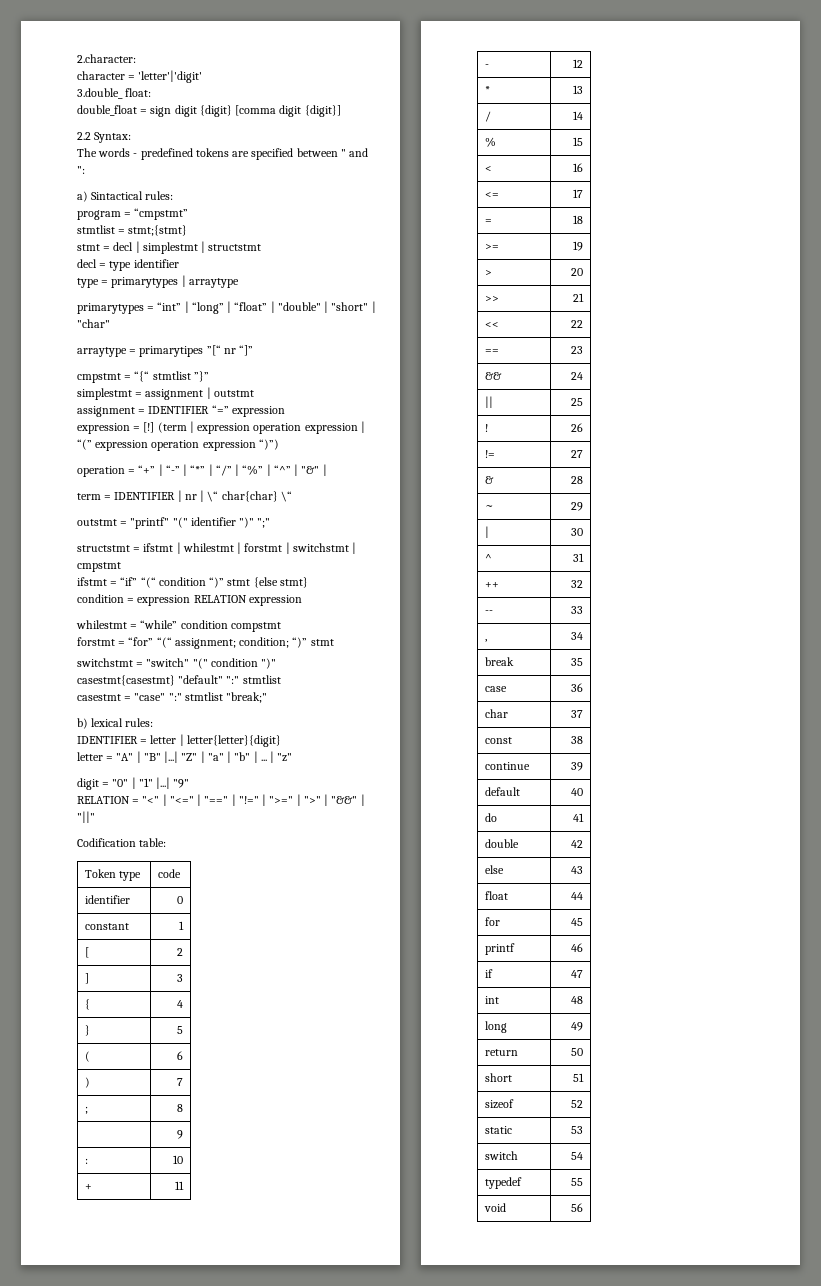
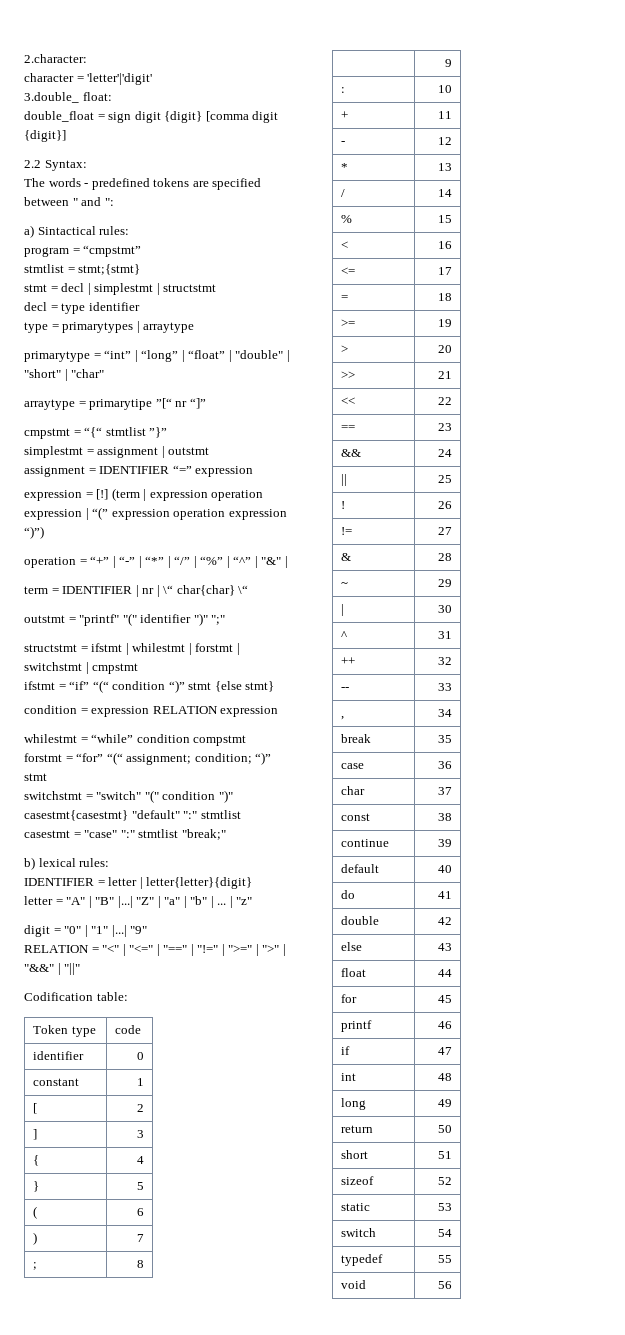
- primarytypes = “int” | “long” | “float” | "double" | "short" | "char"
+ primarytype = “int” | “long” | “float” | "double" | "short" | "char"
- arraytype = primarytipes ”[“ nr “]”
+ arraytype = primarytipe ”[“ nr “]”

